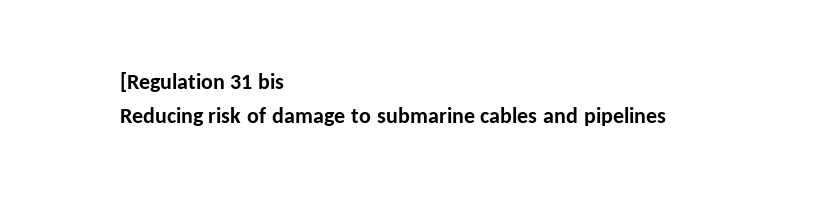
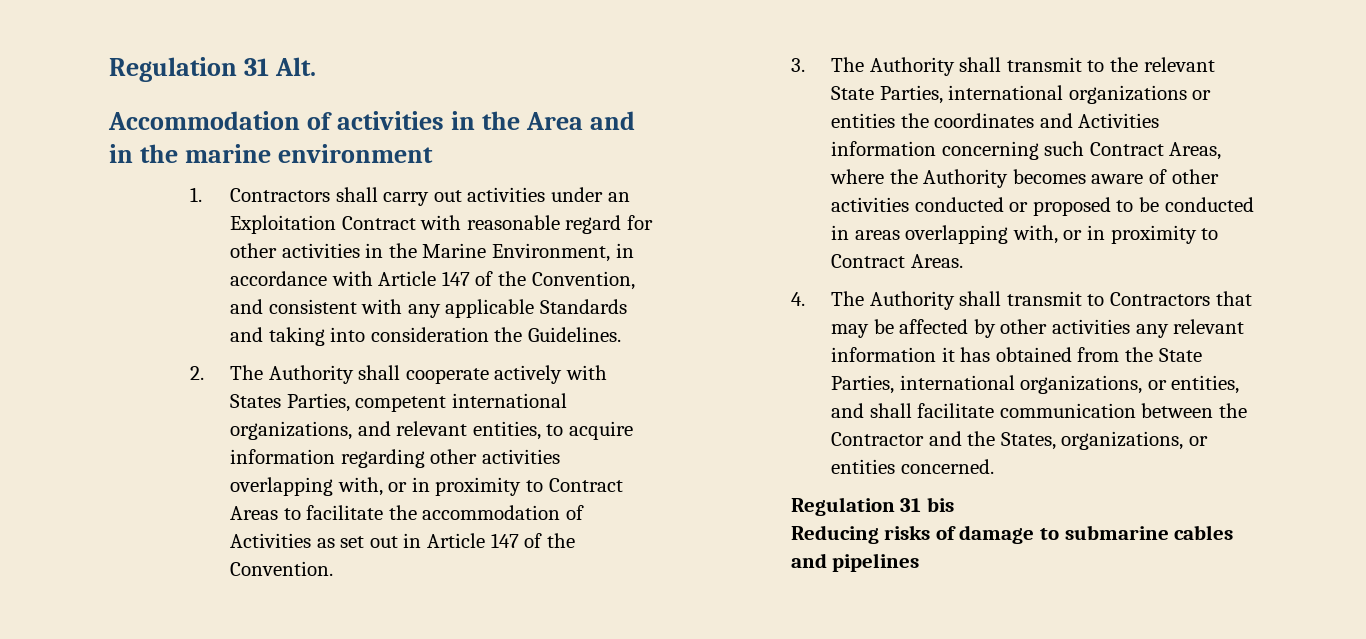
- [Regulation 31 bis
+ Regulation 31 Alt.
+ Accommodation of activities in the Area and in the marine environment
+ 1. Contractors shall carry out activities under an Exploitation Contract with reasonable regard for other activities in the Marine Environment, in accordance with Article 147 of the Convention, and consistent with any applicable Standards and taking into consideration the Guidelines.
+ 2. The Authority shall cooperate actively with States Parties, competent international organizations, and relevant entities, to acquire information regarding other activities overlapping with, or in proximity to Contract Areas to facilitate the accommodation of Activities as set out in Article 147 of the Convention.
+ 3. The Authority shall transmit to the relevant State Parties, international organizations or entities the coordinates and Activities information concerning such Contract Areas, where the Authority becomes aware of other activities conducted or proposed to be conducted in areas overlapping with, or in proximity to Contract Areas.
+ 4. The Authority shall transmit to Contractors that may be affected by other activities any relevant information it has obtained from the State Parties, international organizations, or entities, and shall facilitate communication between the Contractor and the States, organizations, or entities concerned.
+ Regulation 31 bis
- Reducing risk of damage to submarine cables and pipelines
+ Reducing risks of damage to submarine cables and pipelines

